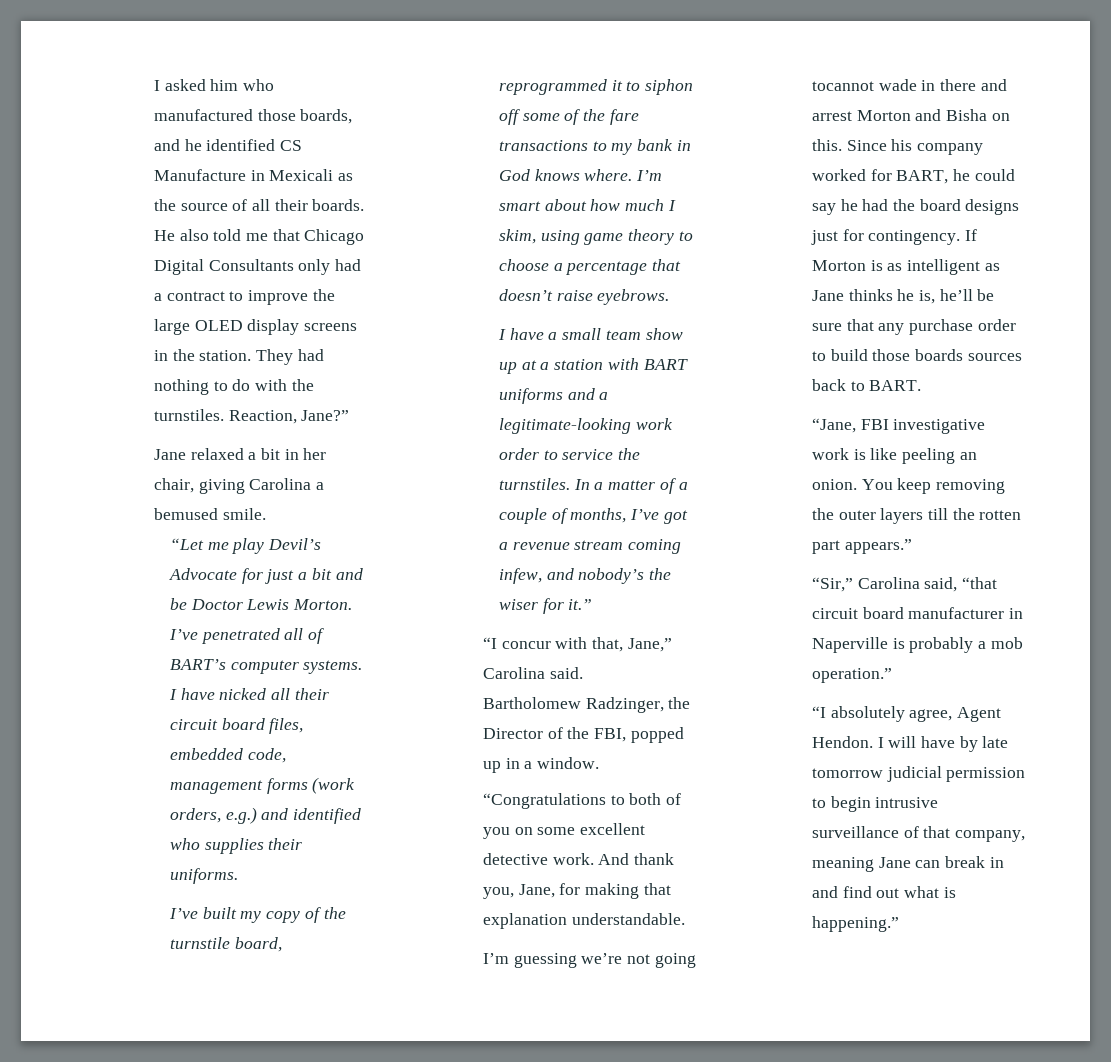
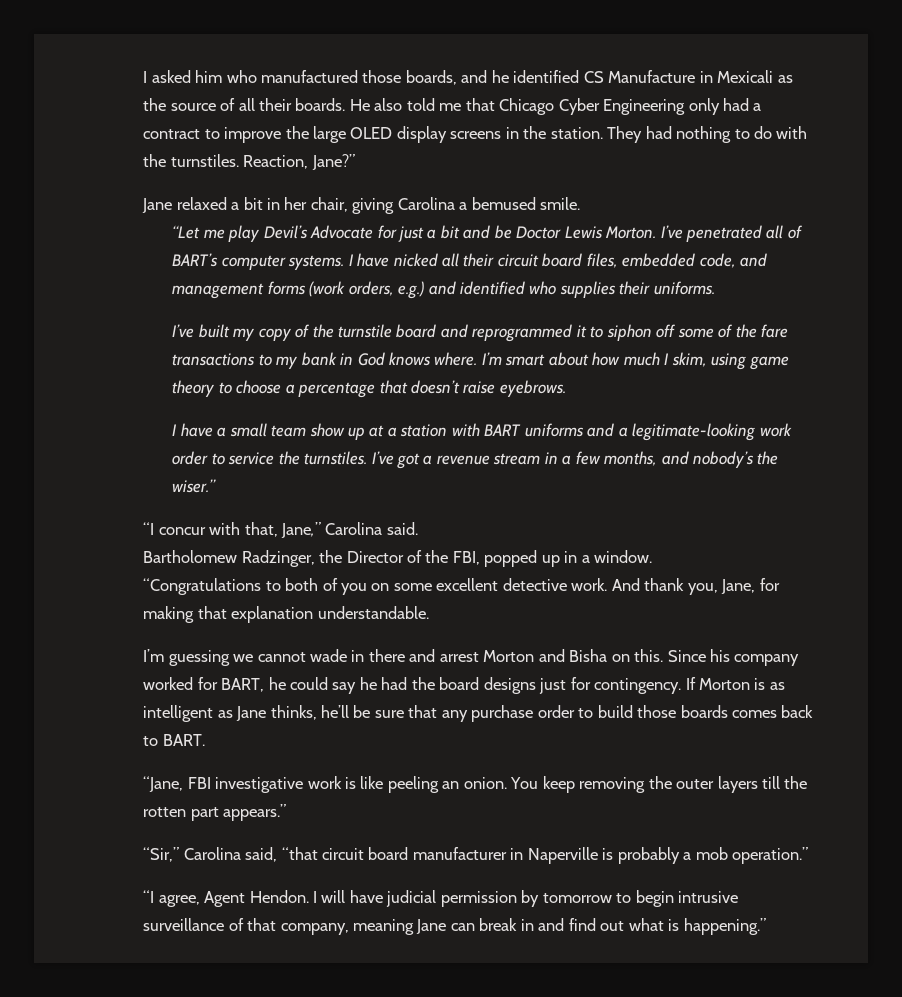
- He also told me that Chicago Digital Consultants only had a contract to improve the large OLED display screens in the station.
+ He also told me that Chicago Cyber Engineering only had a contract to improve the large OLED display screens in the station.
- I have nicked all their circuit board files, embedded code, management forms (work orders, e.g.) and identified who supplies their uniforms.
+ I have nicked all their circuit board files, embedded code, and management forms (work orders, e.g.) and identified who supplies their uniforms.
- I’ve built my copy of the turnstile board, reprogrammed it to siphon off some of the fare transactions to my bank in God knows where.
+ I’ve built my copy of the turnstile board and reprogrammed it to siphon off some of the fare transactions to my bank in God knows where.
- In a matter of a couple of months, I’ve got a revenue stream coming infew, and nobody’s the wiser for it.”
+ I’ve got a revenue stream in a few months, and nobody’s the wiser.”
- I’m guessing we’re not going tocannot wade in there and arrest Morton and Bisha on this.
+ I’m guessing we cannot wade in there and arrest Morton and Bisha on this.
- If Morton is as intelligent as Jane thinks he is, he’ll be sure that any purchase order to build those boards sources back to BART.
+ If Morton is as intelligent as Jane thinks, he’ll be sure that any purchase order to build those boards comes back to BART.
- “I absolutely agree, Agent Hendon.
+ “I agree, Agent Hendon.
- I will have by late tomorrow judicial permission to begin intrusive surveillance of that company, meaning Jane can break in and find out what is happening.”
+ I will have judicial permission by tomorrow to begin intrusive surveillance of that company, meaning Jane can break in and find out what is happening.”

